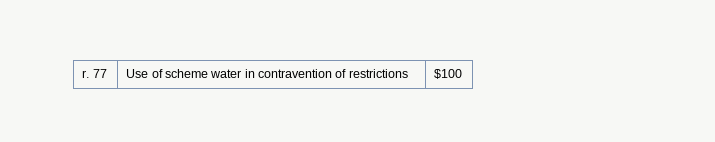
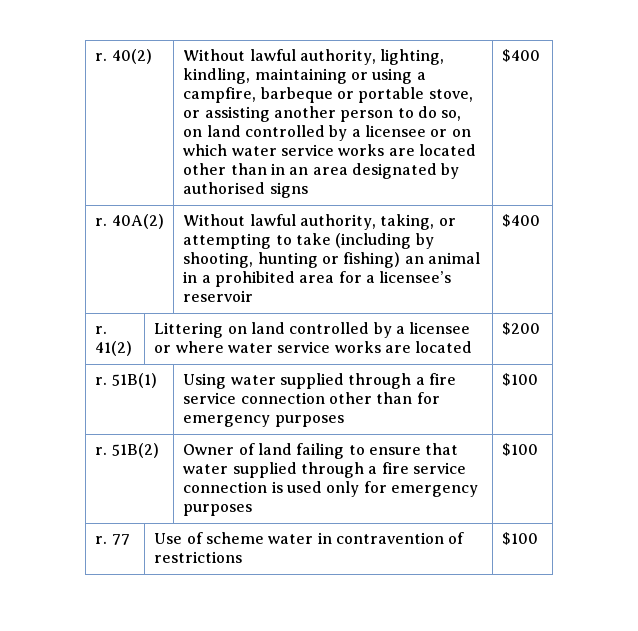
+ r. 40(2) | Without lawful authority, lighting, kindling, maintaining or using a campfire, barbeque or portable stove, or assisting another person to do so, on land controlled by a licensee or on which water service works are located other than in an area designated by authorised signs | $400
+ r. 40A(2) | Without lawful authority, taking, or attempting to take (including by shooting, hunting or fishing) an animal in a prohibited area for a licensee’s reservoir | $400
+ r. 41(2) | Littering on land controlled by a licensee or where water service works are located | $200
+ r. 51B(1) | Using water supplied through a fire service connection other than for emergency purposes | $100
+ r. 51B(2) | Owner of land failing to ensure that water supplied through a fire service connection is used only for emergency purposes | $100

